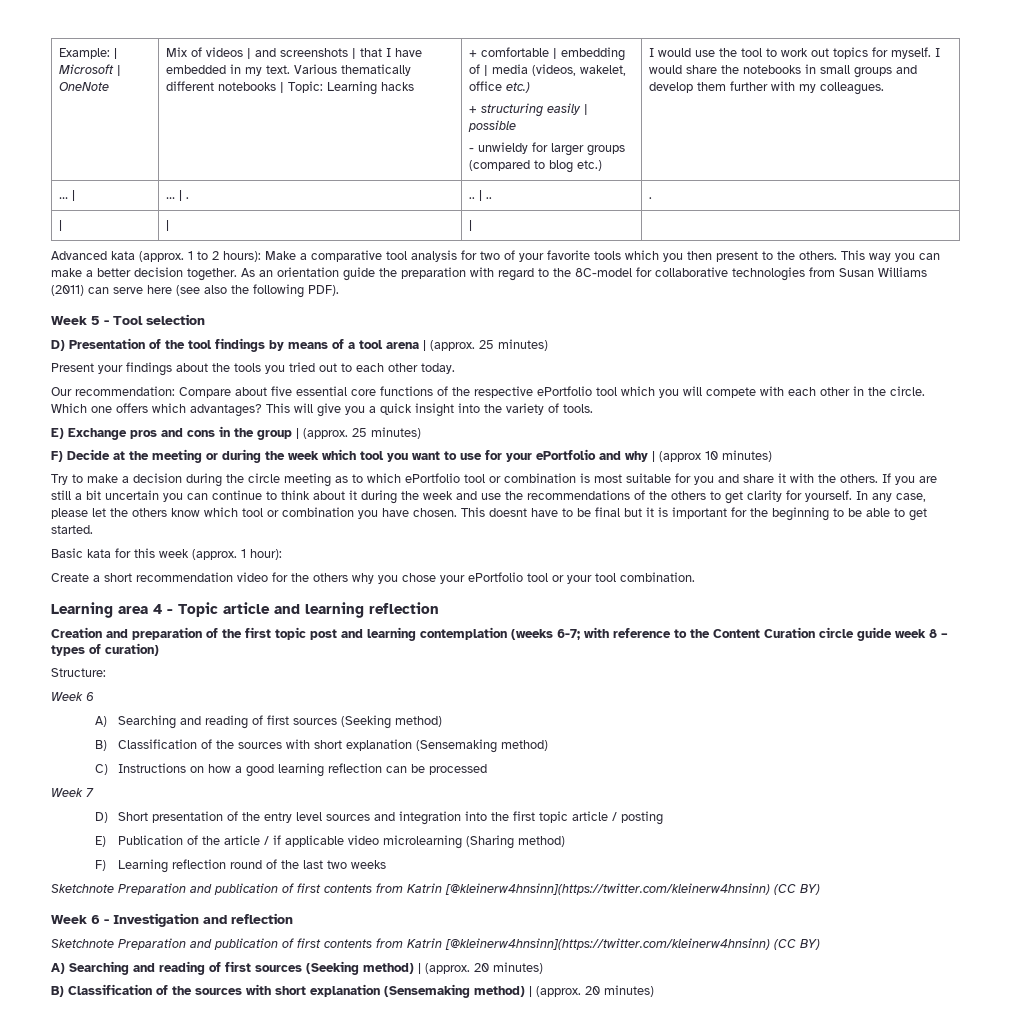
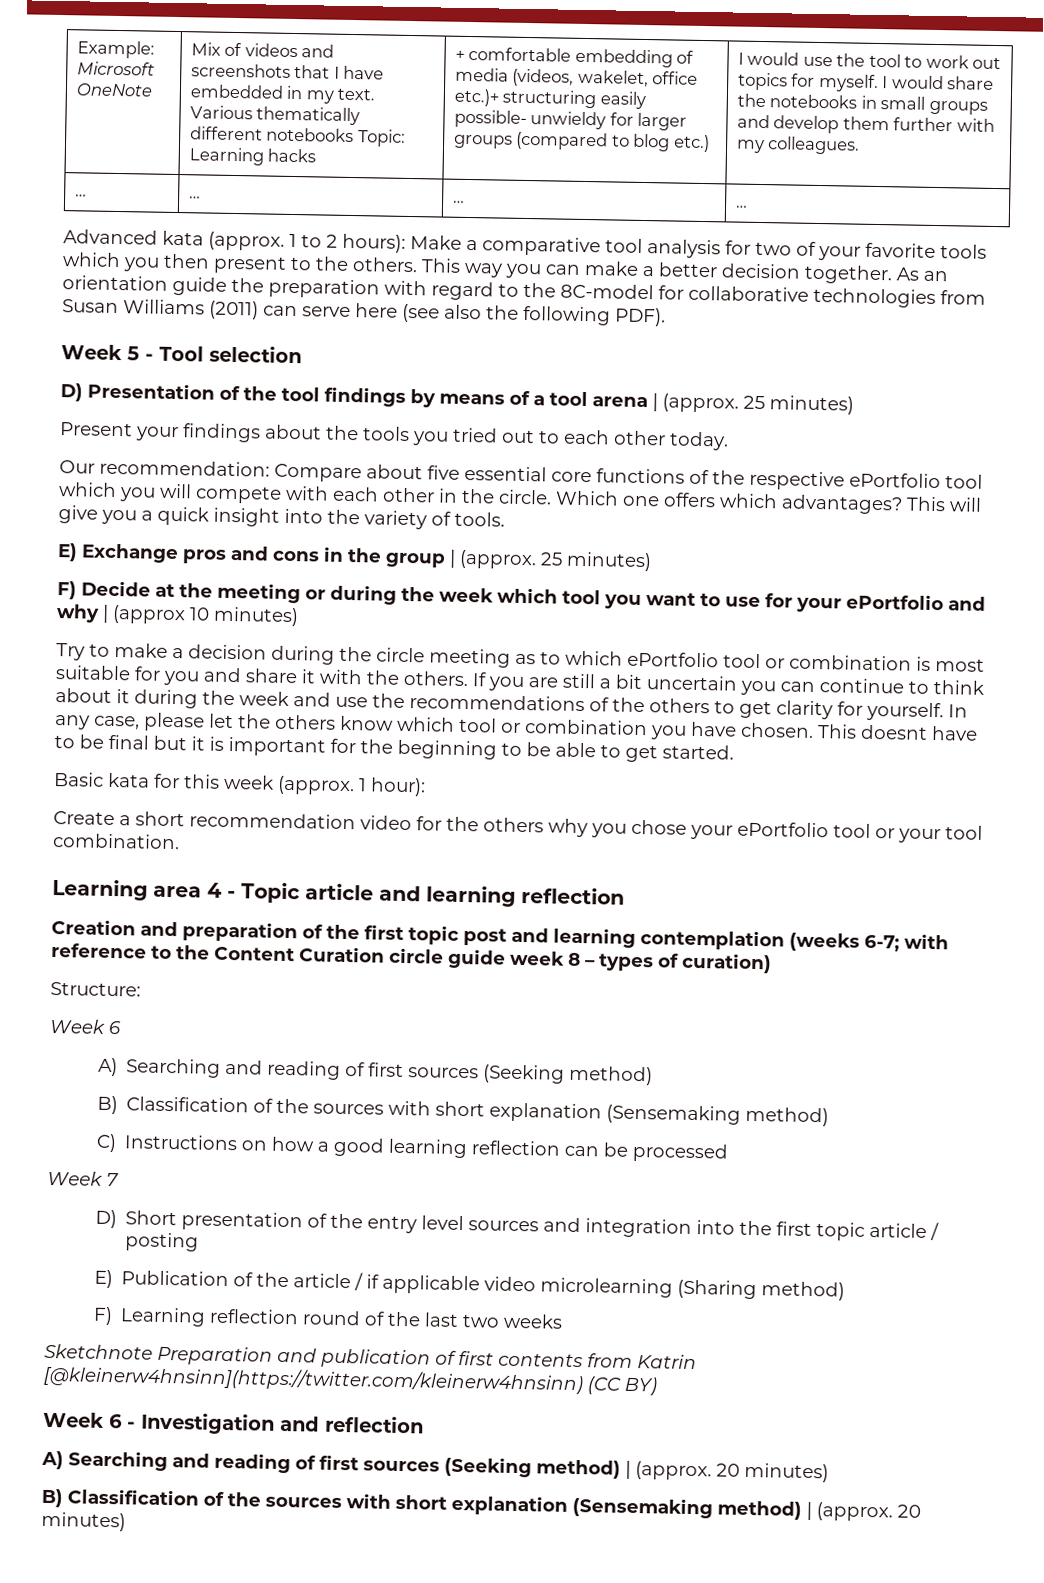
- Example: | Microsoft | OneNote
+ Example: Microsoft OneNote
- Mix of videos | and screenshots | that I have embedded in my text.
+ Mix of videos and screenshots that I have embedded in my text.
- Various thematically different notebooks | Topic: Learning hacks
+ Various thematically different notebooks Topic: Learning hacks
- + comfortable | embedding of | media (videos, wakelet, office etc.)
- + structuring easily | possible
- - unwieldy for larger groups (compared to blog etc.)
+ + comfortable embedding of media (videos, wakelet, office etc.)+ structuring easily possible- unwieldy for larger groups (compared to blog etc.)
- … | | … | . | .. | .. | .
- | | | | | |
+ … | … | … | …
  Week 6 - Investigation and reflection
- Sketchnote Preparation and publication of first contents from Katrin [@kleinerw4hnsinn](https://twitter.com/kleinerw4hnsinn) (CC BY)

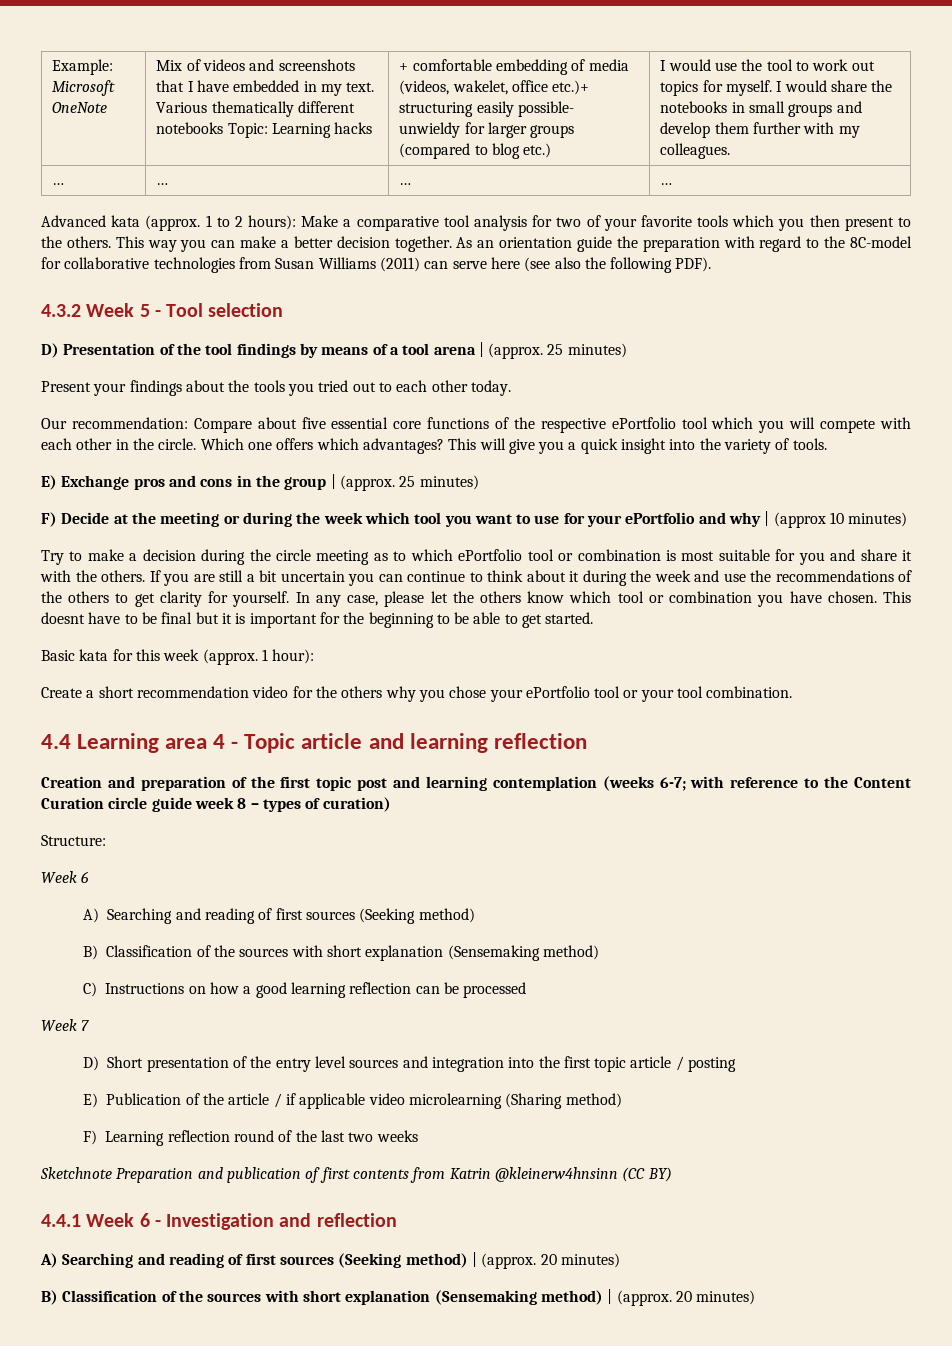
- Week 5 - Tool selection
+ 4.3.2 Week 5 - Tool selection
- Learning area 4 - Topic article and learning reflection
+ 4.4 Learning area 4 - Topic article and learning reflection
- Sketchnote Preparation and publication of first contents from Katrin [@kleinerw4hnsinn](https://twitter.com/kleinerw4hnsinn) (CC BY)
+ Sketchnote Preparation and publication of first contents from Katrin @kleinerw4hnsinn (CC BY)
- Week 6 - Investigation and reflection
+ 4.4.1 Week 6 - Investigation and reflection

